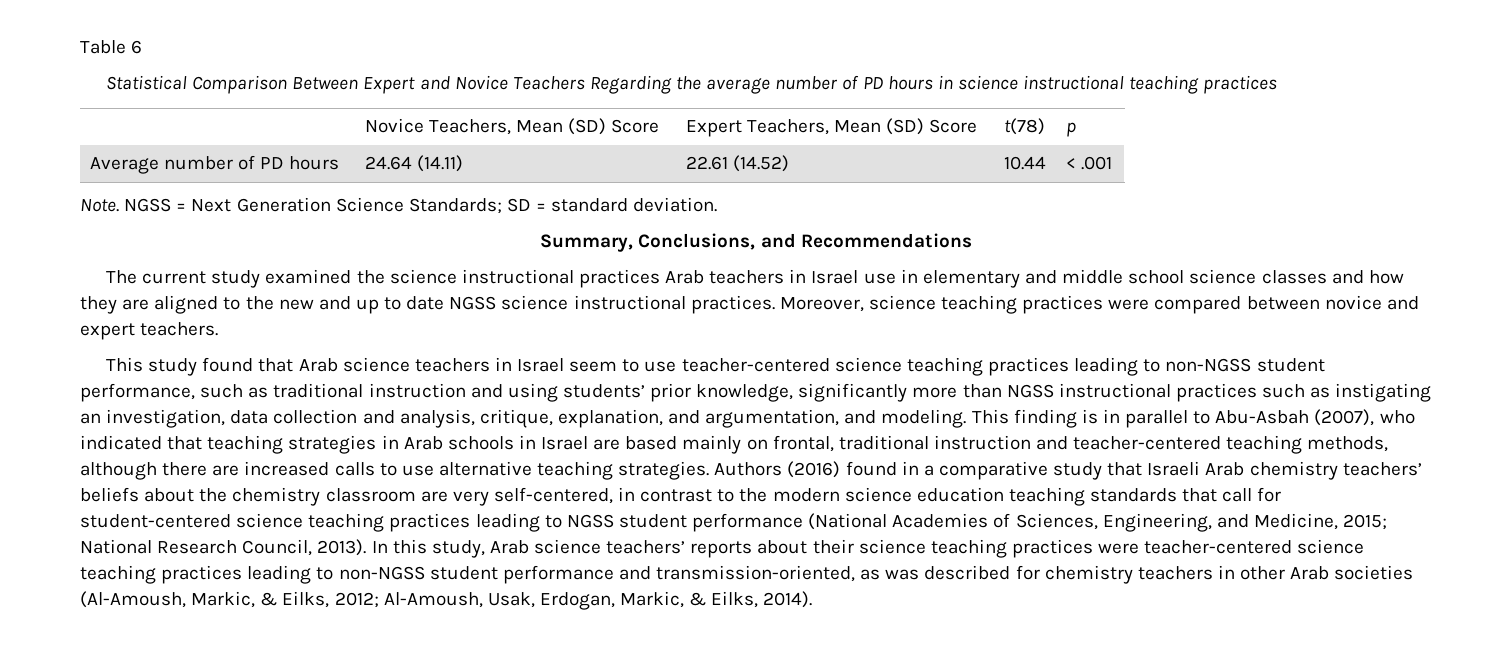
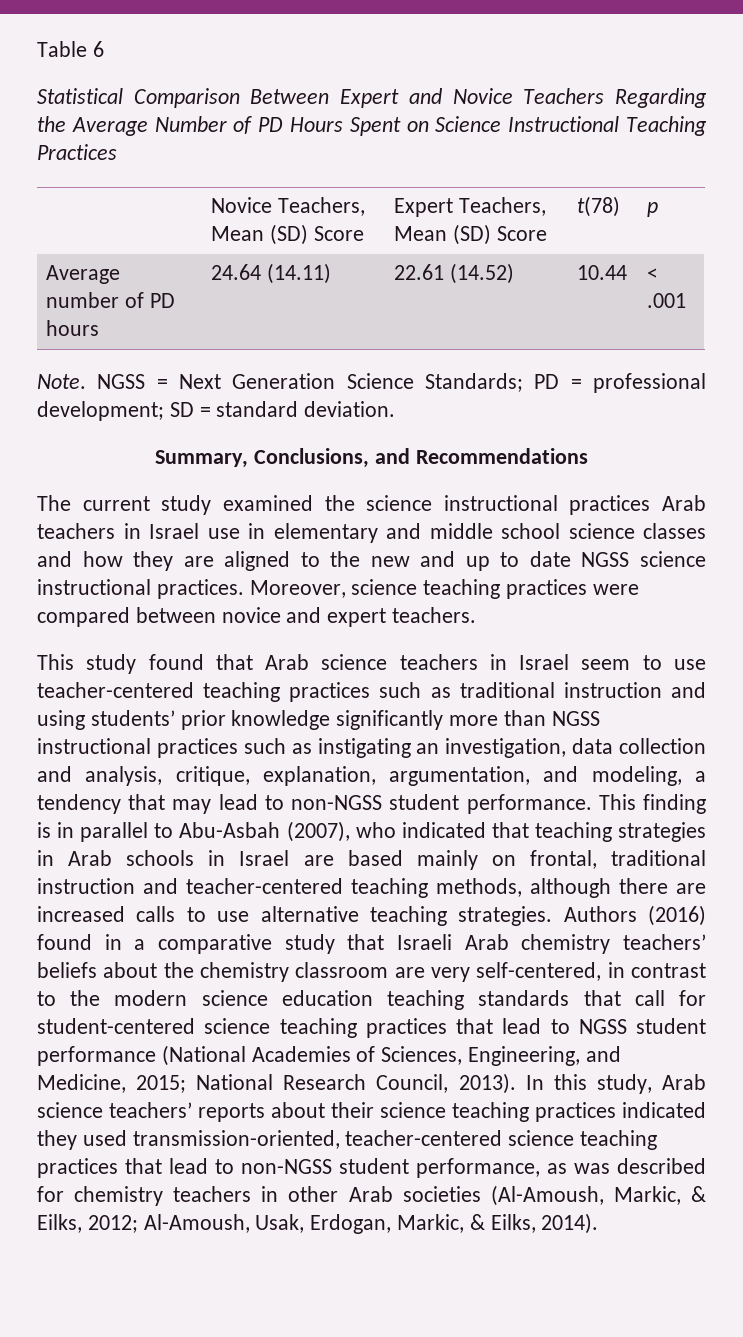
- Statistical Comparison Between Expert and Novice Teachers Regarding the average number of PD hours in science instructional teaching practices
+ Statistical Comparison Between Expert and Novice Teachers Regarding the Average Number of PD Hours Spent on Science Instructional Teaching Practices
- NGSS = Next Generation Science Standards; SD = standard deviation.
+ NGSS = Next Generation Science Standards; PD = professional development; SD = standard deviation.
- This study found that Arab science teachers in Israel seem to use teacher-centered science teaching practices leading to non-NGSS student performance, such as traditional instruction and using students’ prior knowledge, significantly more than NGSS instructional practices such as instigating an investigation, data collection and analysis, critique, explanation, and argumentation, and modeling.
+ This study found that Arab science teachers in Israel seem to use teacher-centered teaching practices such as traditional instruction and using students’ prior knowledge significantly more than NGSS instructional practices such as instigating an investigation, data collection and analysis, critique, explanation, argumentation, and modeling, a tendency that may lead to non-NGSS student performance.
- Authors (2016) found in a comparative study that Israeli Arab chemistry teachers’ beliefs about the chemistry classroom are very self-centered, in contrast to the modern science education teaching standards that call for student-centered science teaching practices leading to NGSS student performance (National Academies of Sciences, Engineering, and Medicine, 2015; National Research Council, 2013).
+ Authors (2016) found in a comparative study that Israeli Arab chemistry teachers’ beliefs about the chemistry classroom are very self-centered, in contrast to the modern science education teaching standards that call for student-centered science teaching practices that lead to NGSS student performance (National Academies of Sciences, Engineering, and Medicine, 2015; National Research Council, 2013).
- In this study, Arab science teachers’ reports about their science teaching practices were teacher-centered science teaching practices leading to non-NGSS student performance and transmission-oriented, as was described for chemistry teachers in other Arab societies (Al-Amoush, Markic, & Eilks, 2012; Al-Amoush, Usak, Erdogan, Markic, & Eilks, 2014).
+ In this study, Arab science teachers’ reports about their science teaching practices indicated they used transmission-oriented, teacher-centered science teaching practices that lead to non-NGSS student performance, as was described for chemistry teachers in other Arab societies (Al-Amoush, Markic, & Eilks, 2012; Al-Amoush, Usak, Erdogan, Markic, & Eilks, 2014).

